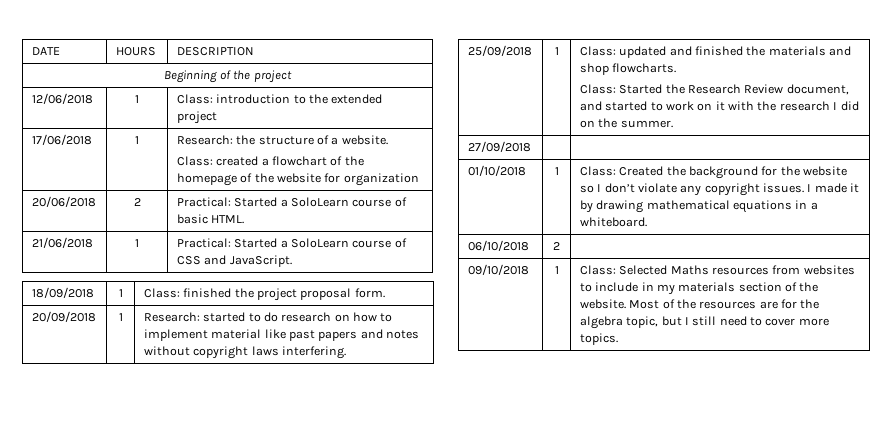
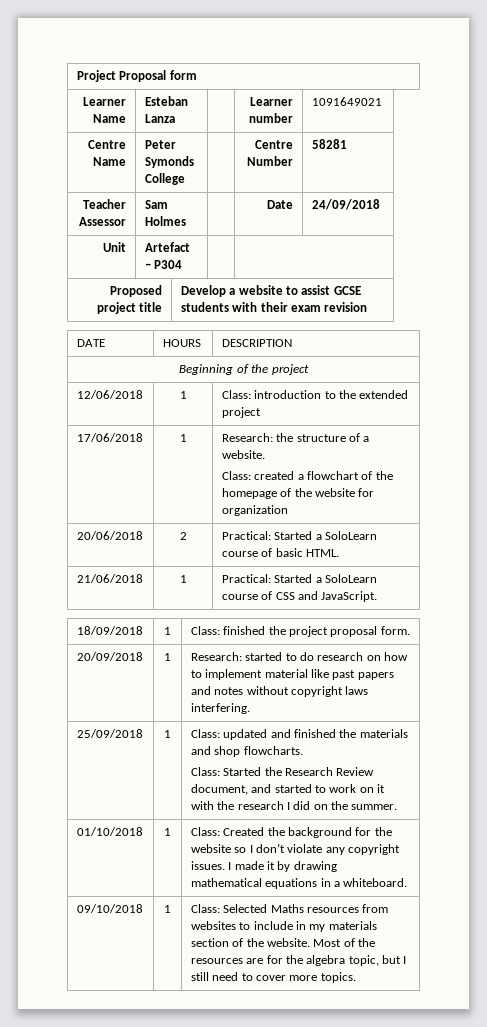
+ Project Proposal form
+ Learner Name | Esteban Lanza | | Learner number | 1091649021
+ Centre Name | Peter Symonds College | | Centre Number | 58281
+ Teacher Assessor | Sam Holmes | | Date | 24/09/2018
+ Unit | Artefact – P304 | |
+ Proposed project title | Develop a website to assist GCSE students with their exam revision
- 27/09/2018 | |
- 06/10/2018 | 2 |

